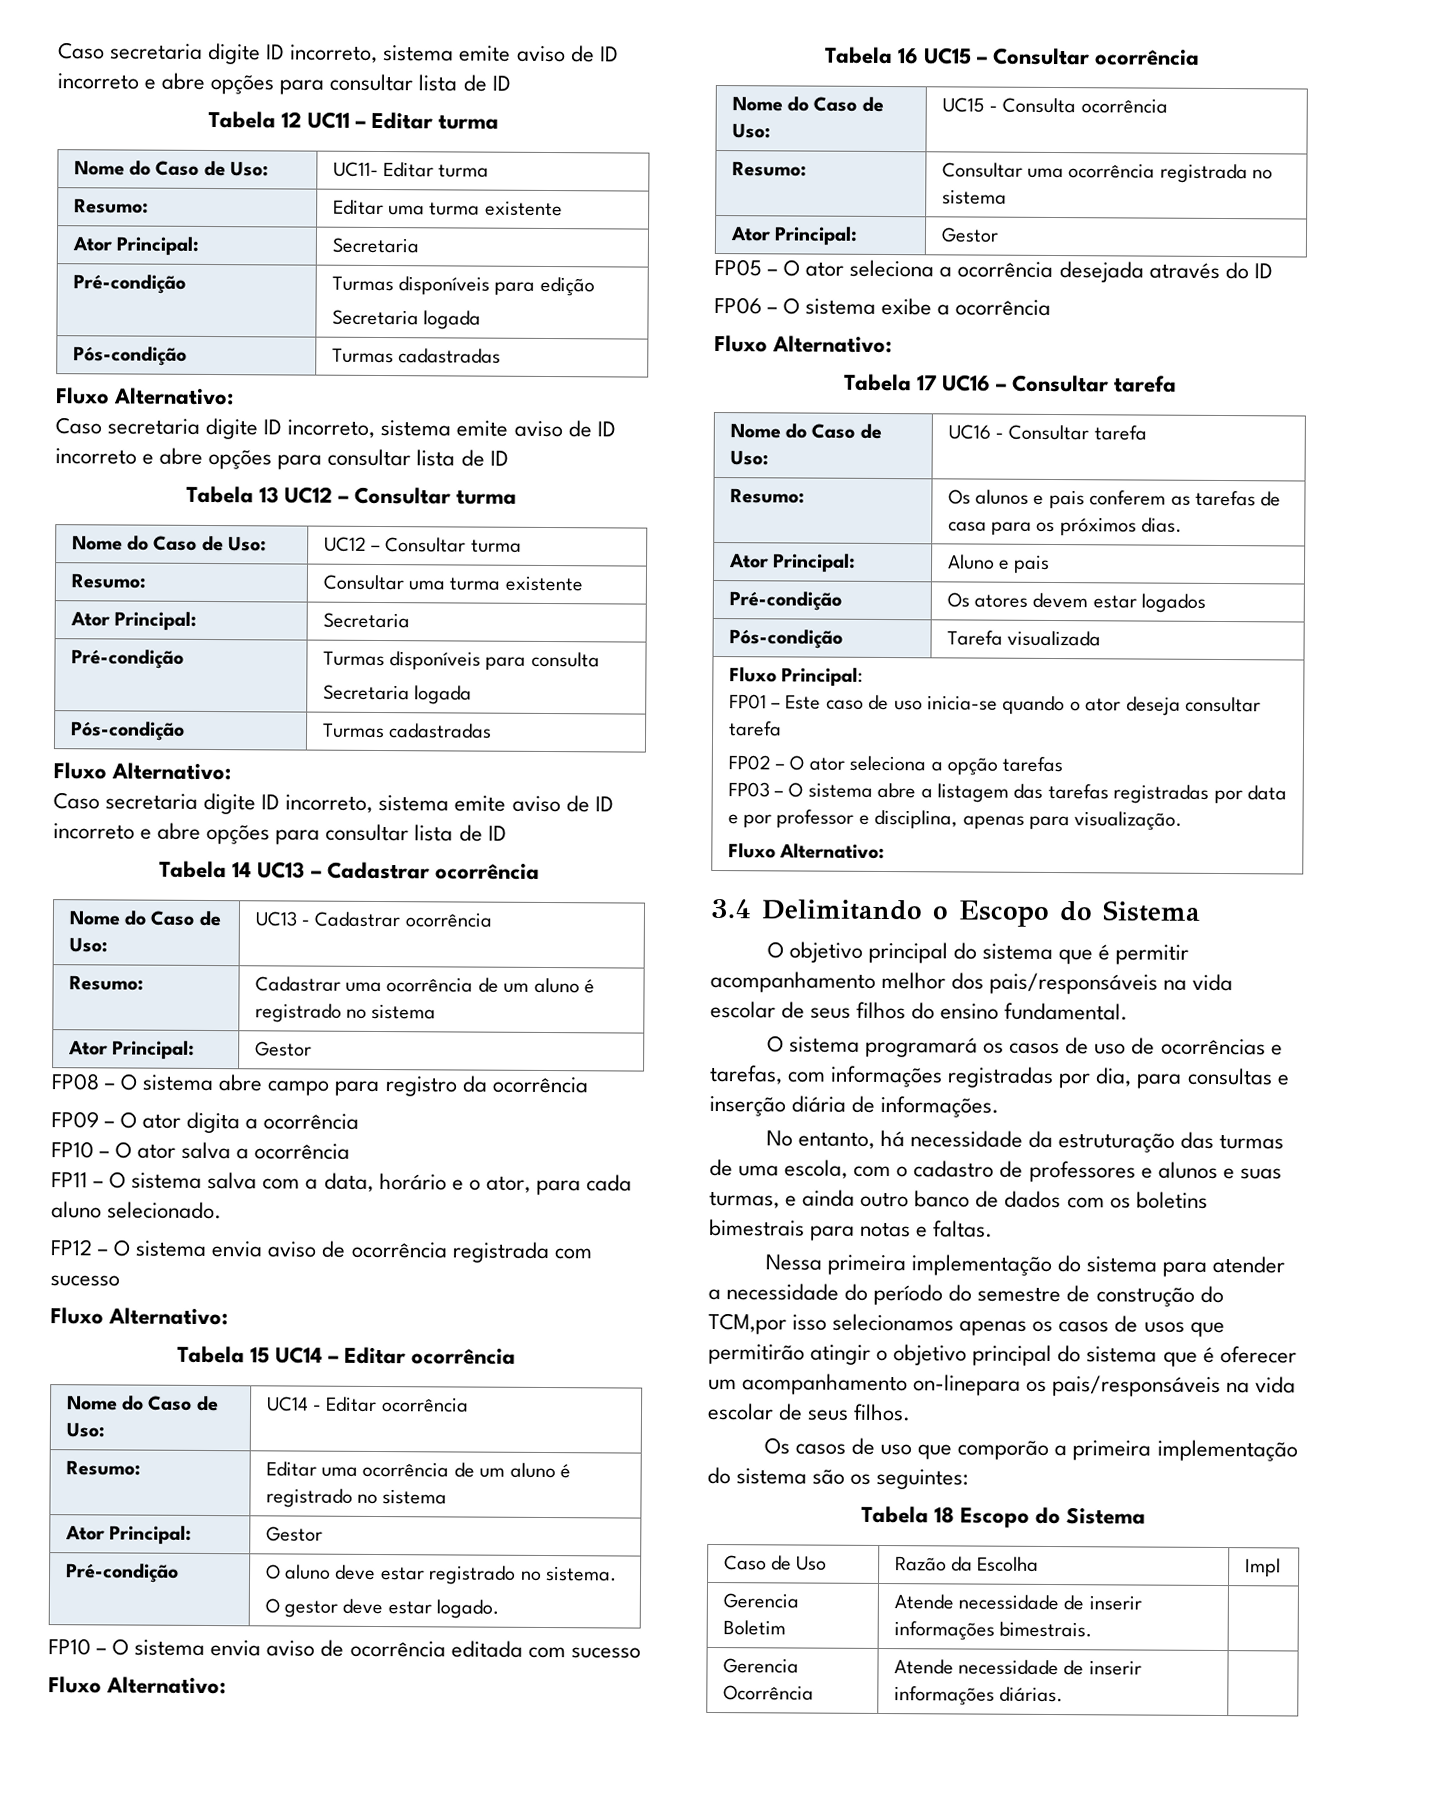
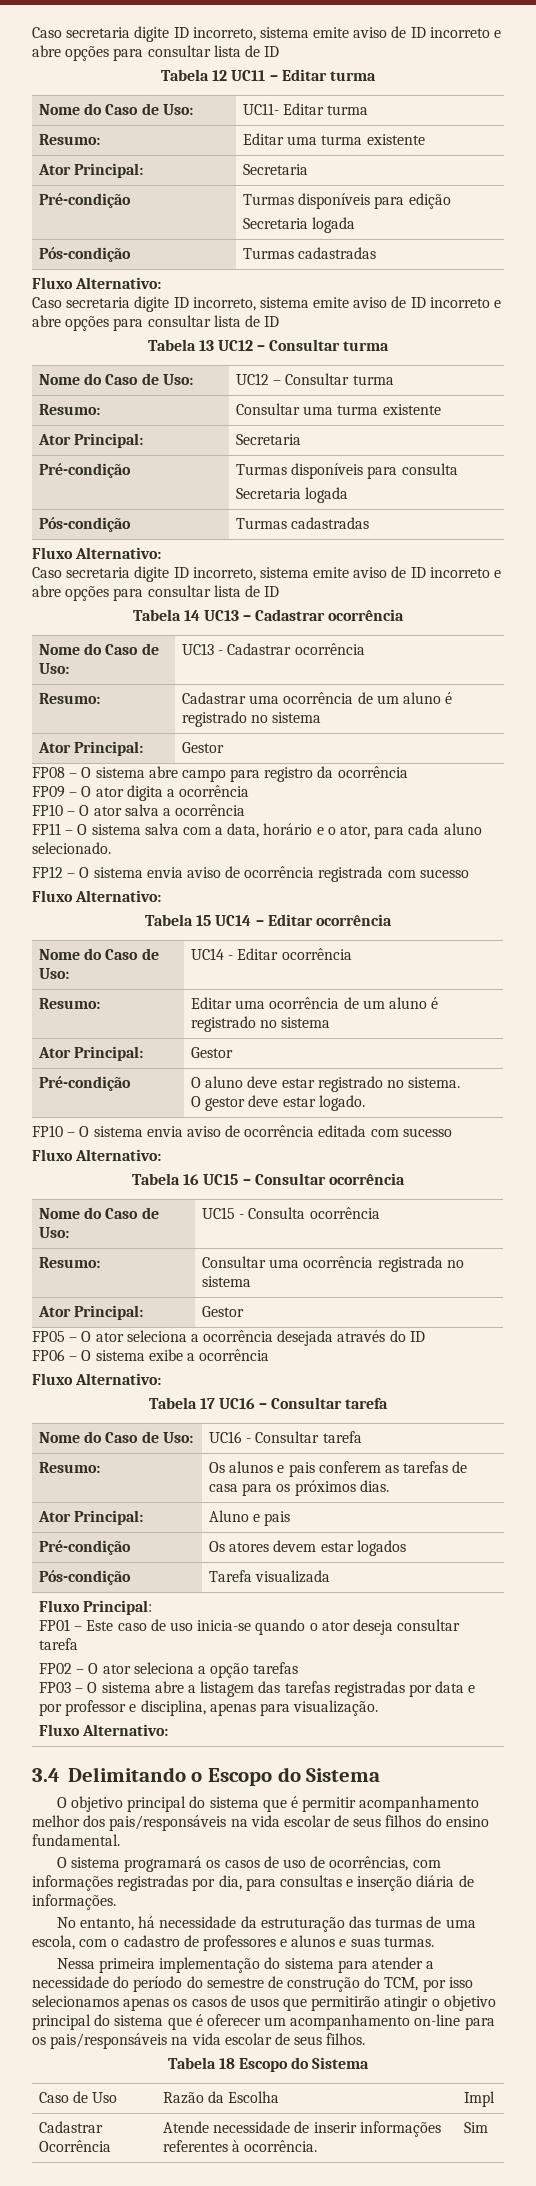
- O sistema programará os casos de uso de ocorrências e tarefas, com informações registradas por dia, para consultas e inserção diária de informações.
+ O sistema programará os casos de uso de ocorrências, com informações registradas por dia, para consultas e inserção diária de informações.
- No entanto, há necessidade da estruturação das turmas de uma escola, com o cadastro de professores e alunos e suas turmas, e ainda outro banco de dados com os boletins bimestrais para notas e faltas.
+ No entanto, há necessidade da estruturação das turmas de uma escola, com o cadastro de professores e alunos e suas turmas.
- Nessa primeira implementação do sistema para atender a necessidade do período do semestre de construção do TCM,por isso selecionamos apenas os casos de usos que permitirão atingir o objetivo principal do sistema que é oferecer um acompanhamento on-linepara os pais/responsáveis na vida escolar de seus filhos.
+ Nessa primeira implementação do sistema para atender a necessidade do período do semestre de construção do TCM, por isso selecionamos apenas os casos de usos que permitirão atingir o objetivo principal do sistema que é oferecer um acompanhamento on-line para os pais/responsáveis na vida escolar de seus filhos.
- Os casos de uso que comporão a primeira implementação do sistema são os seguintes:
- Gerencia Boletim | Atende necessidade de inserir informações bimestrais. |
- Gerencia Ocorrência | Atende necessidade de inserir informações diárias. |
+ Cadastrar Ocorrência | Atende necessidade de inserir informações referentes à ocorrência. | Sim

